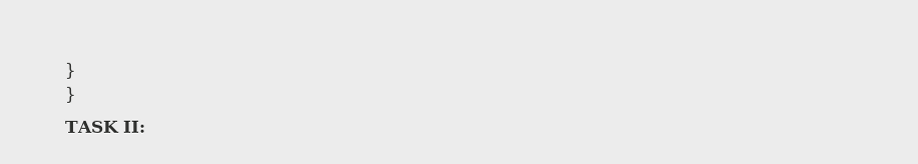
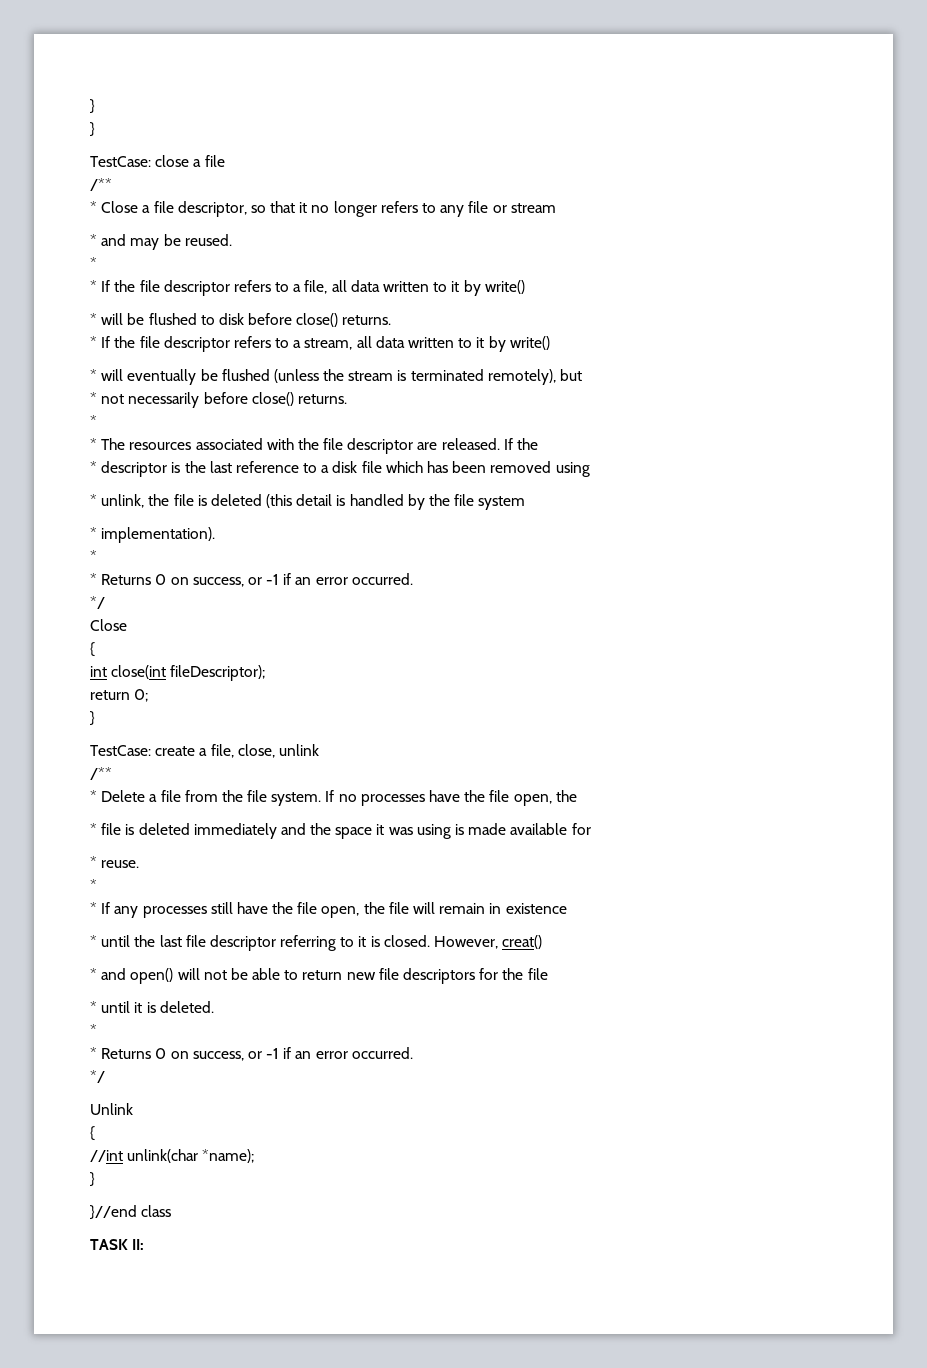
+ TestCase: close a file
+ /**
+ * Close a file descriptor, so that it no longer refers to any file or stream
+ * and may be reused.
+ *
+ * If the file descriptor refers to a file, all data written to it by write()
+ * will be flushed to disk before close() returns.
+ * If the file descriptor refers to a stream, all data written to it by write()
+ * will eventually be flushed (unless the stream is terminated remotely), but
+ * not necessarily before close() returns.
+ *
+ * The resources associated with the file descriptor are released. If the
+ * descriptor is the last reference to a disk file which has been removed using
+ * unlink, the file is deleted (this detail is handled by the file system
+ * implementation).
+ *
+ * Returns 0 on success, or -1 if an error occurred.
+ */
+ Close
+ {
+ int close(int fileDescriptor);
+ return 0;
+ }
+ TestCase: create a file, close, unlink
+ /**
+ * Delete a file from the file system. If no processes have the file open, the
+ * file is deleted immediately and the space it was using is made available for
+ * reuse.
+ *
+ * If any processes still have the file open, the file will remain in existence
+ * until the last file descriptor referring to it is closed. However, creat()
+ * and open() will not be able to return new file descriptors for the file
+ * until it is deleted.
+ *
+ * Returns 0 on success, or -1 if an error occurred.
+ */
+ Unlink
+ {
+ //int unlink(char *name);
+ }
+ }//end class

